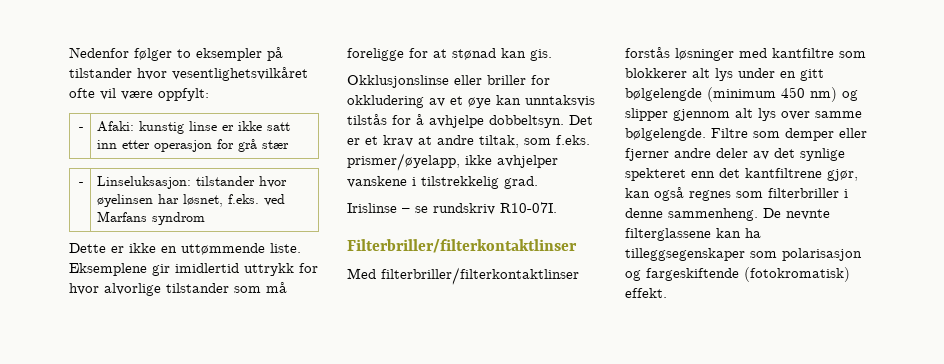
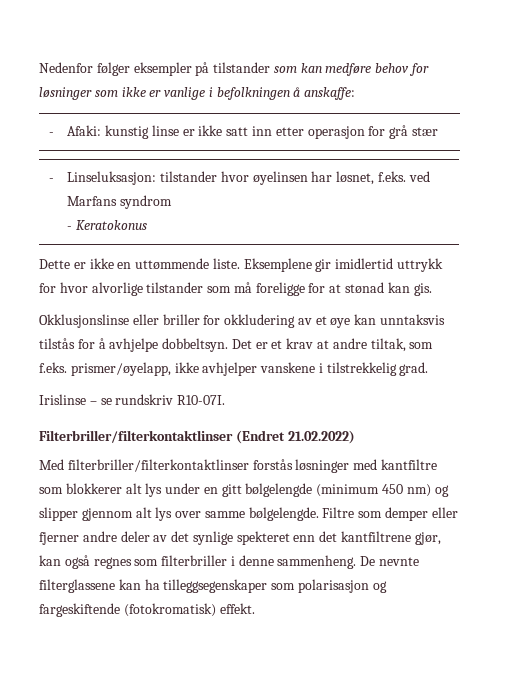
- Nedenfor følger to eksempler på tilstander hvor vesentlighetsvilkåret ofte vil være oppfylt:
+ Nedenfor følger eksempler på tilstander som kan medføre behov for løsninger som ikke er vanlige i befolkningen å anskaffe:
  - | Linseluksasjon: tilstander hvor øyelinsen har løsnet, f.eks. ved Marfans syndrom
+ - Keratokonus
- Filterbriller/filterkontaktlinser
+ Filterbriller/filterkontaktlinser (Endret 21.02.2022)

